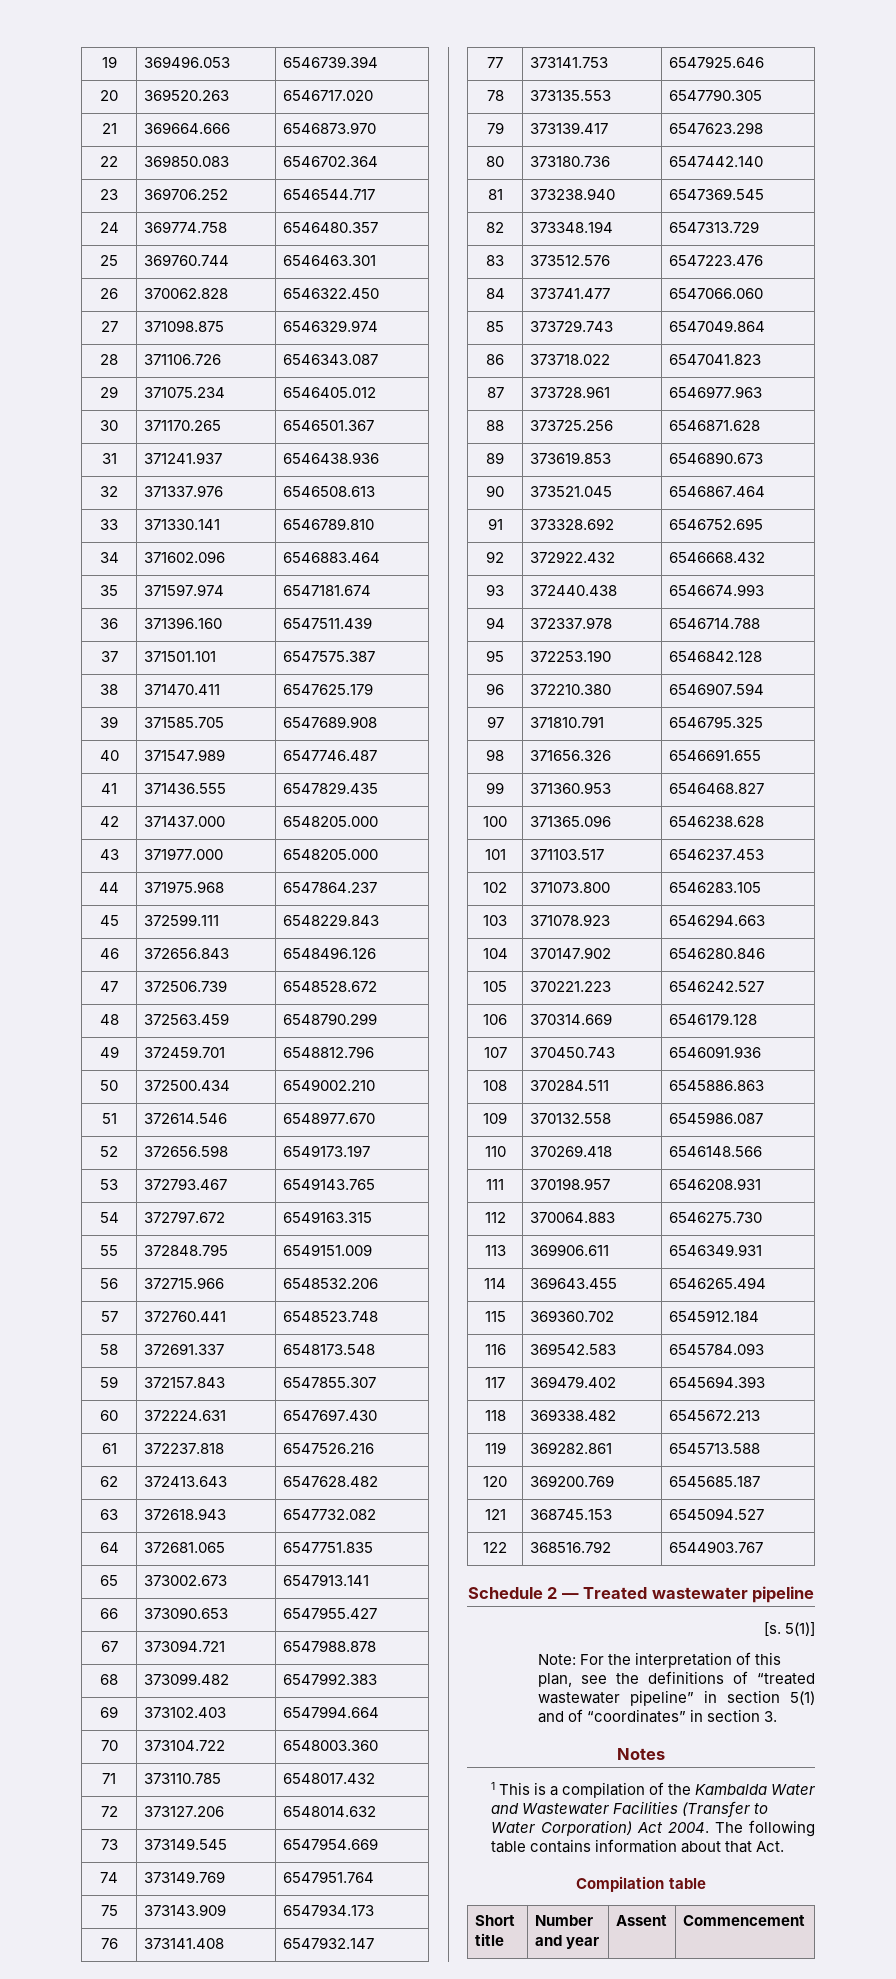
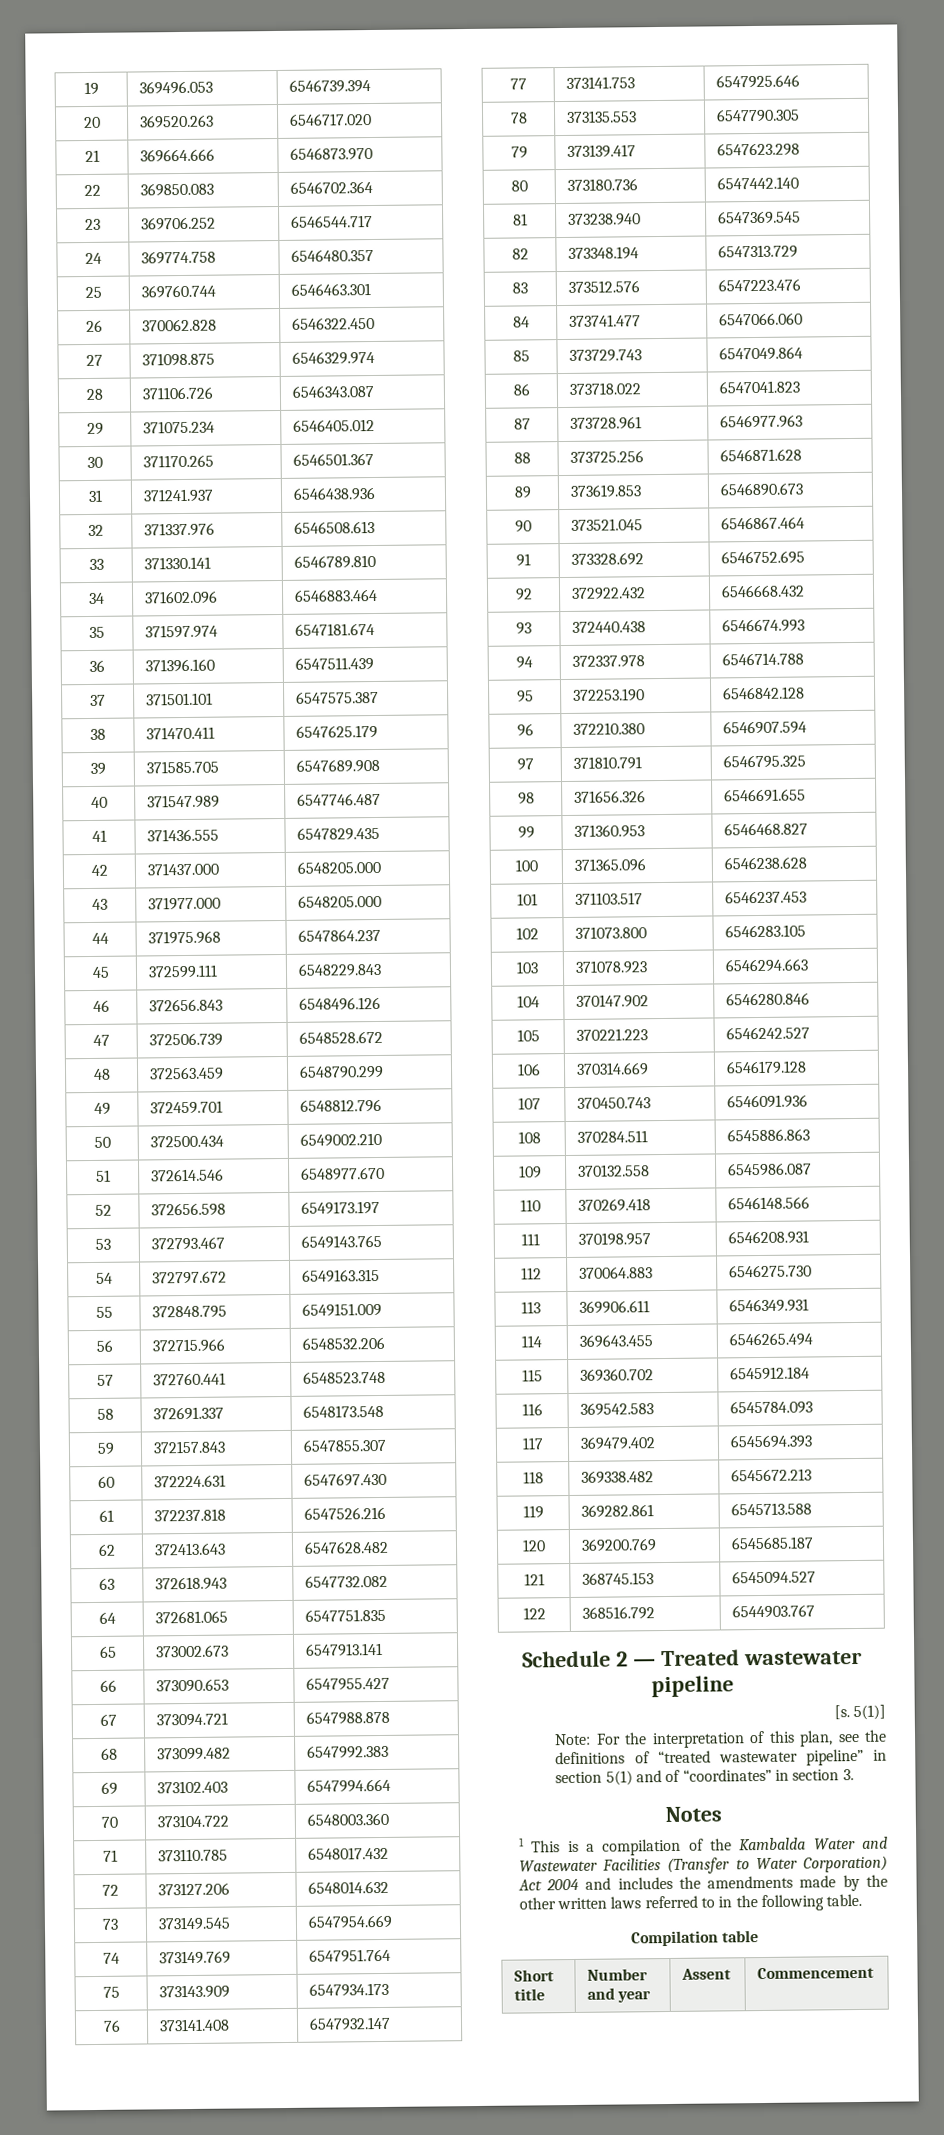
- 1 This is a compilation of the Kambalda Water and Wastewater Facilities (Transfer to Water Corporation) Act 2004. The following table contains information about that Act.
+ 1 This is a compilation of the Kambalda Water and Wastewater Facilities (Transfer to Water Corporation) Act 2004 and includes the amendments made by the other written laws referred to in the following table.

